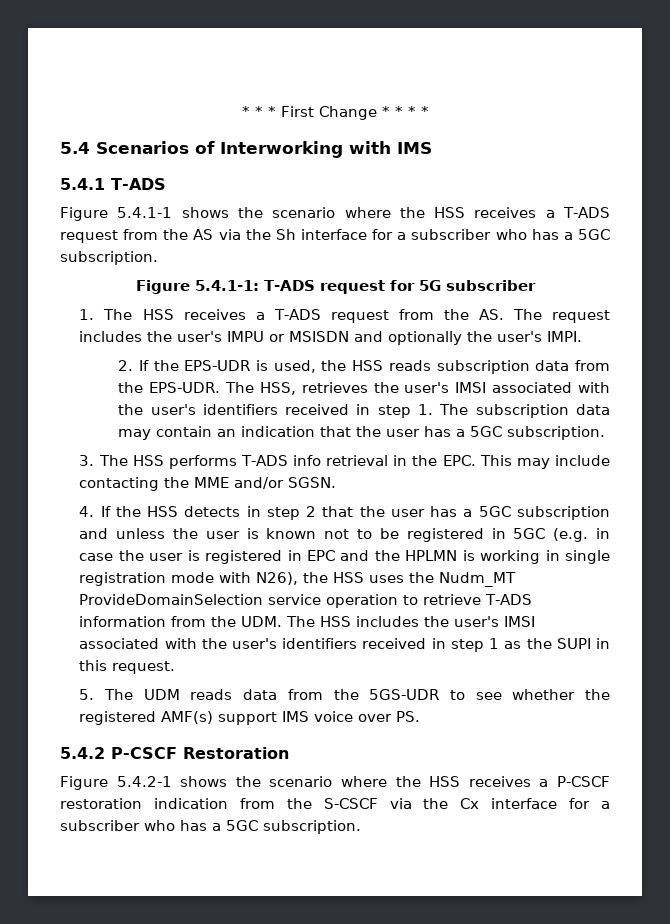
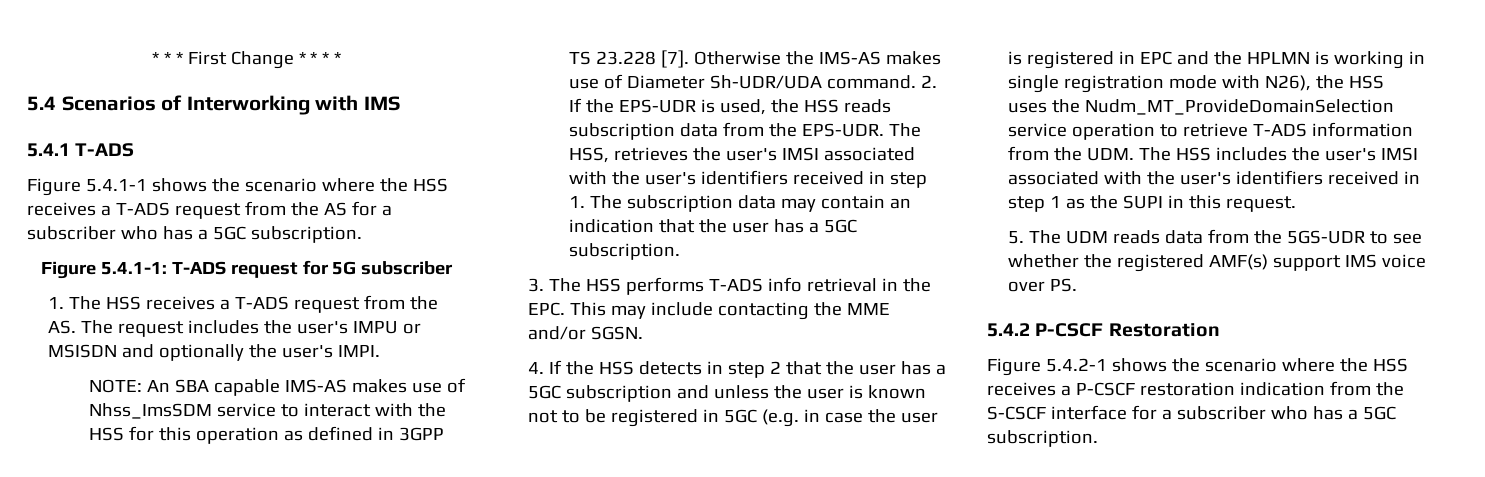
- Figure 5.4.1-1 shows the scenario where the HSS receives a T-ADS request from the AS via the Sh interface for a subscriber who has a 5GC subscription.
+ Figure 5.4.1-1 shows the scenario where the HSS receives a T-ADS request from the AS for a subscriber who has a 5GC subscription.
+ NOTE: An SBA capable IMS-AS makes use of Nhss_ImsSDM service to interact with the HSS for this operation as defined in 3GPP TS 23.228 [7]. Otherwise the IMS-AS makes use of Diameter Sh-UDR/UDA command.
- 4. If the HSS detects in step 2 that the user has a 5GC subscription and unless the user is known not to be registered in 5GC (e.g. in case the user is registered in EPC and the HPLMN is working in single registration mode with N26), the HSS uses the Nudm_MT ProvideDomainSelection service operation to retrieve T-ADS information from the UDM. The HSS includes the user's IMSI associated with the user's identifiers received in step 1 as the SUPI in this request.
+ 4. If the HSS detects in step 2 that the user has a 5GC subscription and unless the user is known not to be registered in 5GC (e.g. in case the user is registered in EPC and the HPLMN is working in single registration mode with N26), the HSS uses the Nudm_MT_ProvideDomainSelection service operation to retrieve T-ADS information from the UDM. The HSS includes the user's IMSI associated with the user's identifiers received in step 1 as the SUPI in this request.
- Figure 5.4.2-1 shows the scenario where the HSS receives a P-CSCF restoration indication from the S-CSCF via the Cx interface for a subscriber who has a 5GC subscription.
+ Figure 5.4.2-1 shows the scenario where the HSS receives a P-CSCF restoration indication from the S-CSCF interface for a subscriber who has a 5GC subscription.

